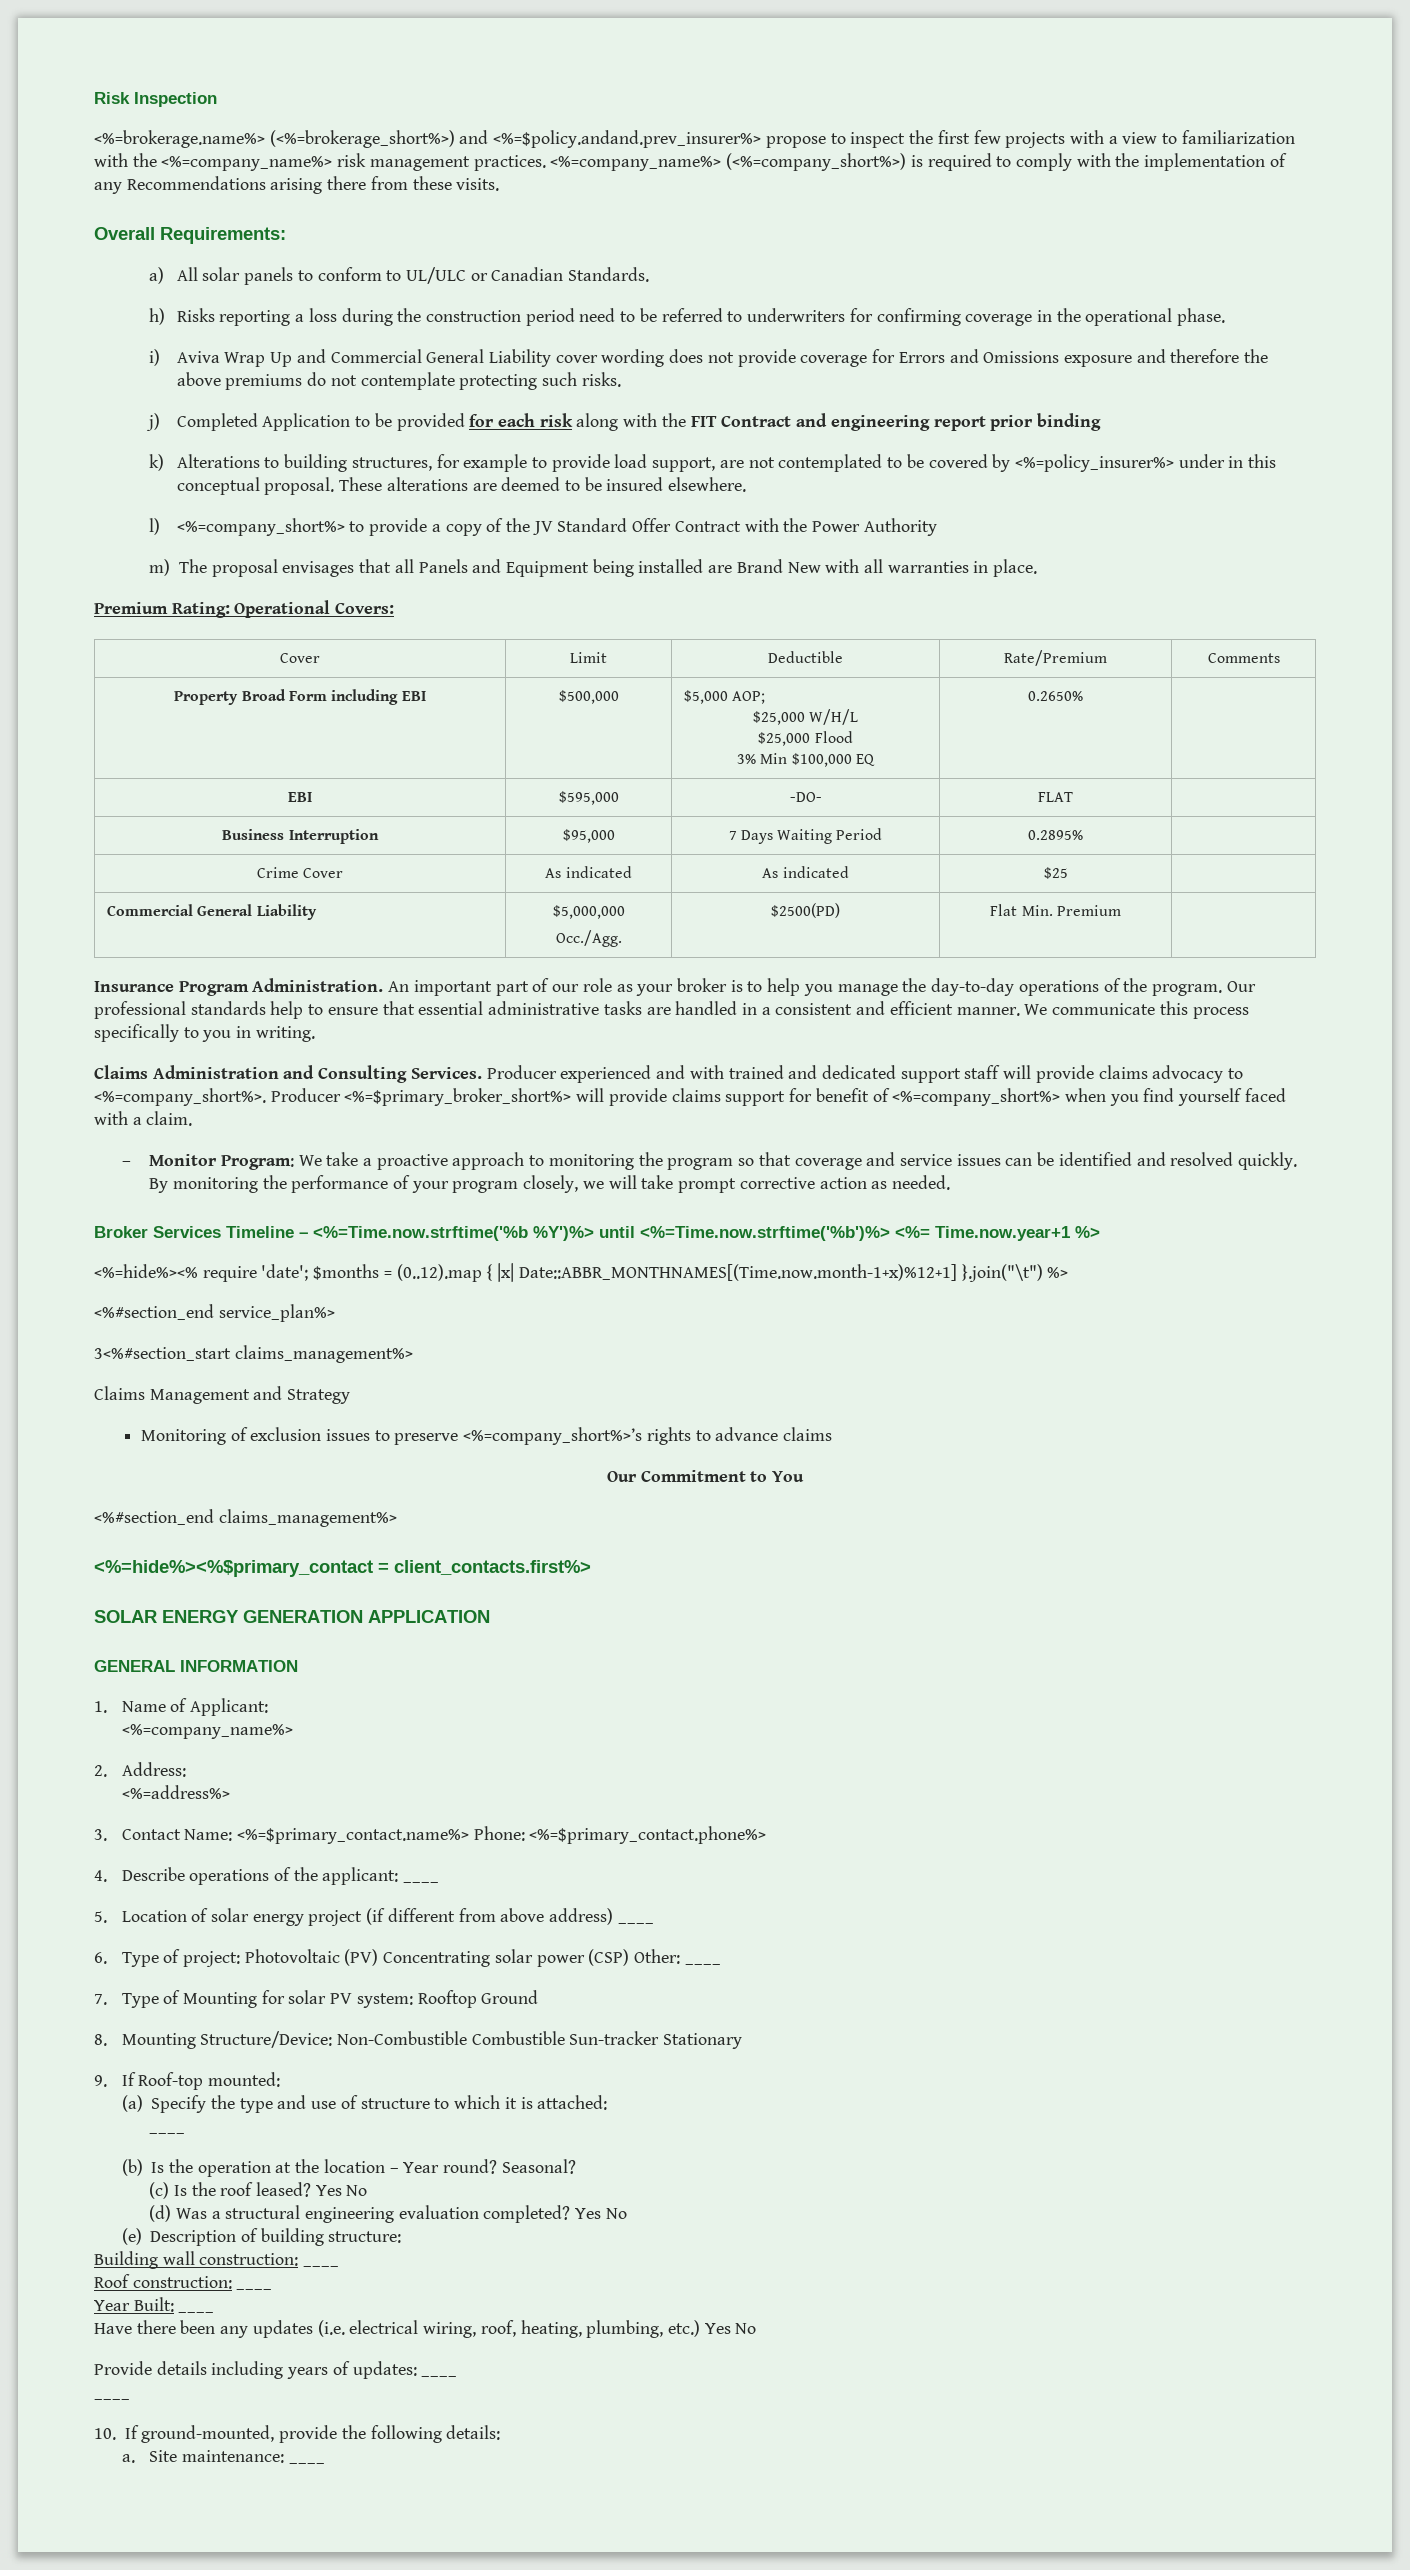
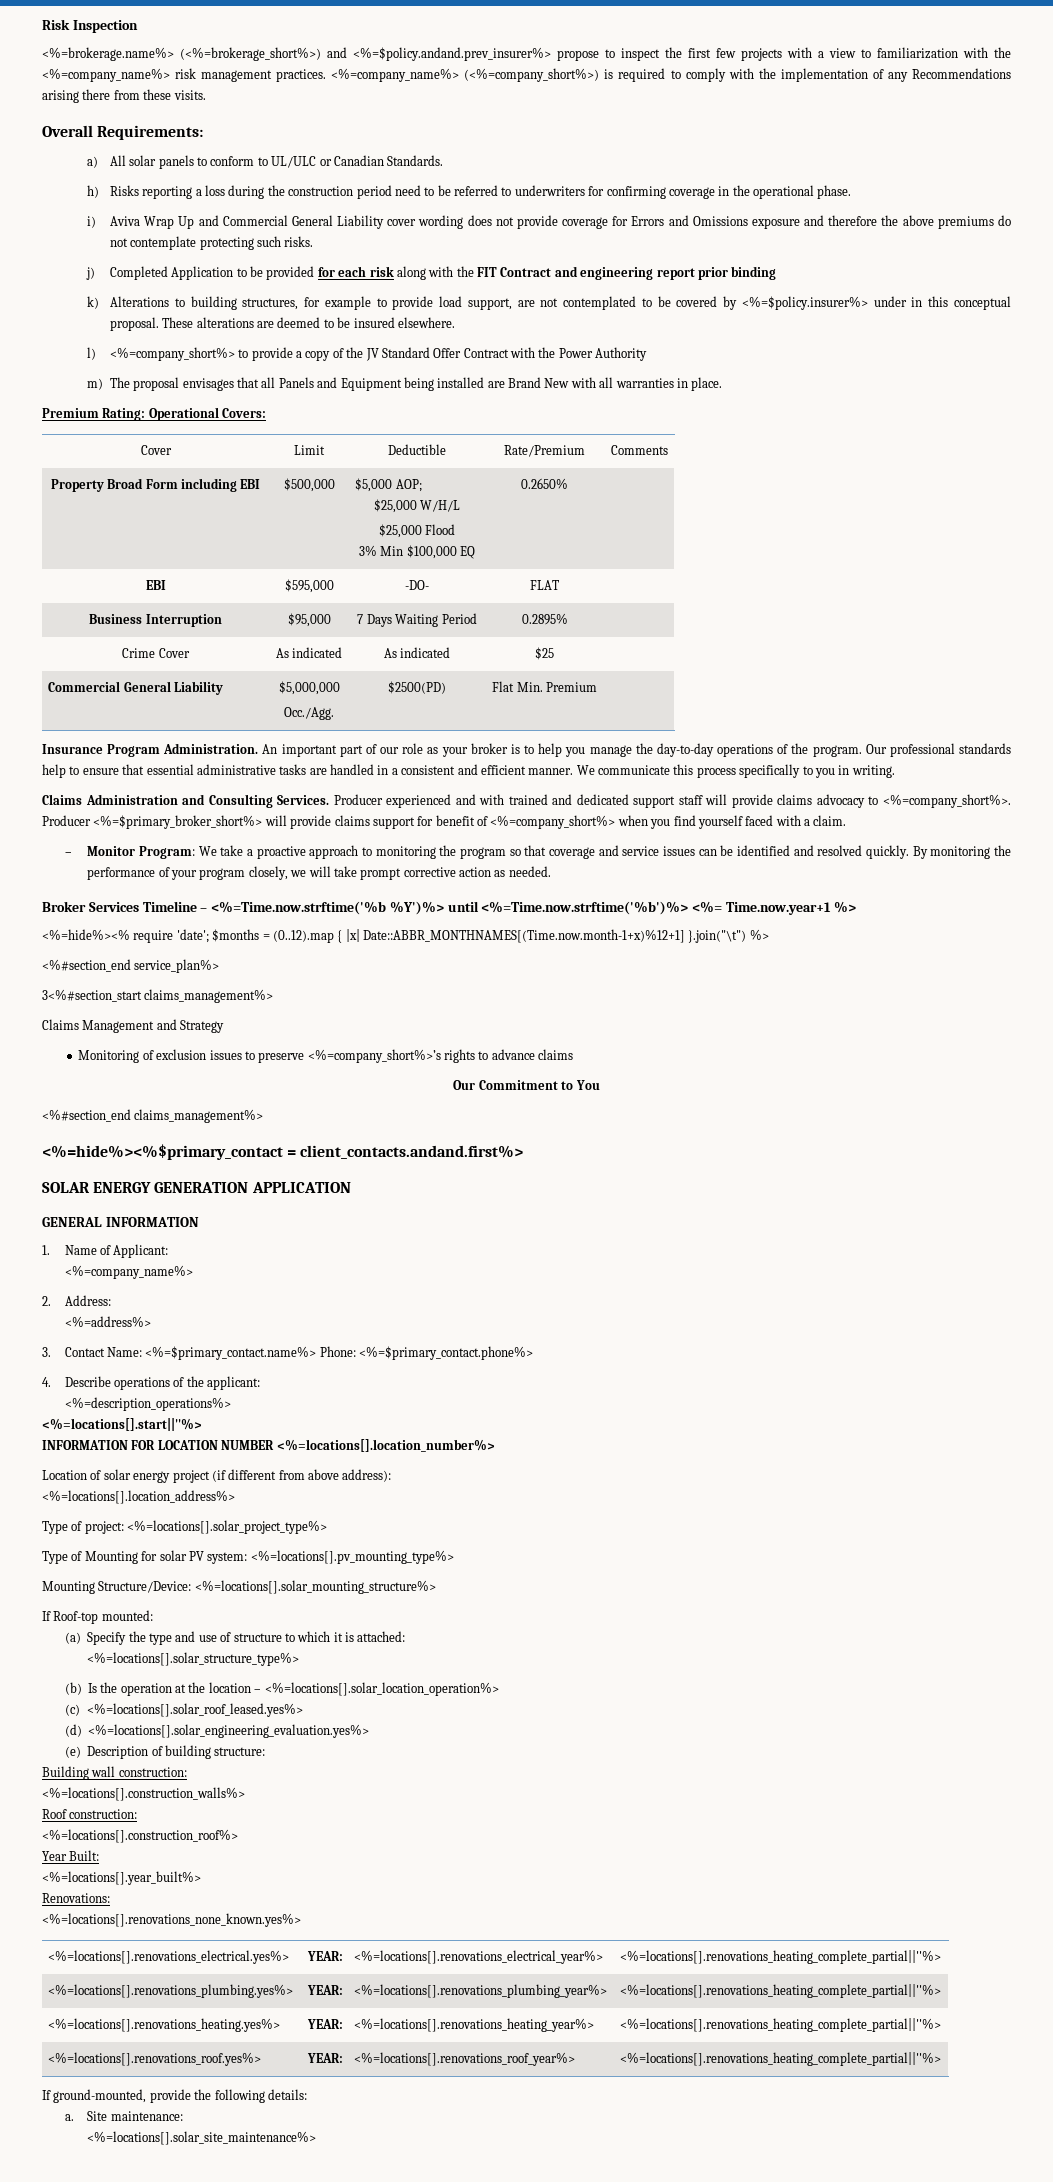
- k) Alterations to building structures, for example to provide load support, are not contemplated to be covered by <%=policy_insurer%> under in this conceptual proposal.
+ k) Alterations to building structures, for example to provide load support, are not contemplated to be covered by <%=$policy.insurer%> under in this conceptual proposal.
- <%=hide%><%$primary_contact = client_contacts.first%>
+ <%=hide%><%$primary_contact = client_contacts.andand.first%>
- 4. Describe operations of the applicant: ____
- 5. Location of solar energy project (if different from above address) ____
- 6. Type of project: Photovoltaic (PV) Concentrating solar power (CSP) Other: ____
- 7. Type of Mounting for solar PV system: Rooftop Ground
- 8. Mounting Structure/Device: Non-Combustible Combustible Sun-tracker Stationary
- 9. If Roof-top mounted:
+ 4. Describe operations of the applicant:
+ <%=description_operations%>
+ <%=locations[].start||''%>
+ INFORMATION FOR LOCATION NUMBER <%=locations[].location_number%>
+ Location of solar energy project (if different from above address):
+ <%=locations[].location_address%>
+ Type of project: <%=locations[].solar_project_type%>
+ Type of Mounting for solar PV system: <%=locations[].pv_mounting_type%>
+ Mounting Structure/Device: <%=locations[].solar_mounting_structure%>
+ If Roof-top mounted:
  (a) Specify the type and use of structure to which it is attached:
- ____
+ <%=locations[].solar_structure_type%>
- (b) Is the operation at the location – Year round? Seasonal?
- (c) Is the roof leased? Yes No
- (d) Was a structural engineering evaluation completed? Yes No
+ (b) Is the operation at the location – <%=locations[].solar_location_operation%>
+ (c) <%=locations[].solar_roof_leased.yes%>
+ (d) <%=locations[].solar_engineering_evaluation.yes%>
- Building wall construction: ____
+ Building wall construction:
+ <%=locations[].construction_walls%>
- Roof construction: ____
+ Roof construction:
+ <%=locations[].construction_roof%>
- Year Built: ____
- Have there been any updates (i.e. electrical wiring, roof, heating, plumbing, etc.) Yes No
- Provide details including years of updates: ____
- ____
- 10. If ground-mounted, provide the following details:
+ Year Built:
+ <%=locations[].year_built%>
+ Renovations:
+ <%=locations[].renovations_none_known.yes%>
+ <%=locations[].renovations_electrical.yes%> | YEAR: | <%=locations[].renovations_electrical_year%> | <%=locations[].renovations_heating_complete_partial||''%>
+ <%=locations[].renovations_plumbing.yes%> | YEAR: | <%=locations[].renovations_plumbing_year%> | <%=locations[].renovations_heating_complete_partial||''%>
+ <%=locations[].renovations_heating.yes%> | YEAR: | <%=locations[].renovations_heating_year%> | <%=locations[].renovations_heating_complete_partial||''%>
+ <%=locations[].renovations_roof.yes%> | YEAR: | <%=locations[].renovations_roof_year%> | <%=locations[].renovations_heating_complete_partial||''%>
+ If ground-mounted, provide the following details:
- Site maintenance: ____
+ Site maintenance:
+ <%=locations[].solar_site_maintenance%>

